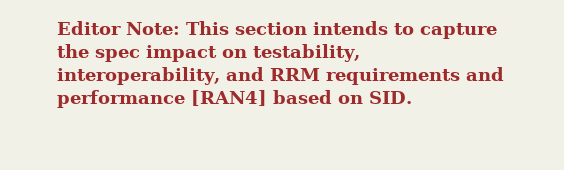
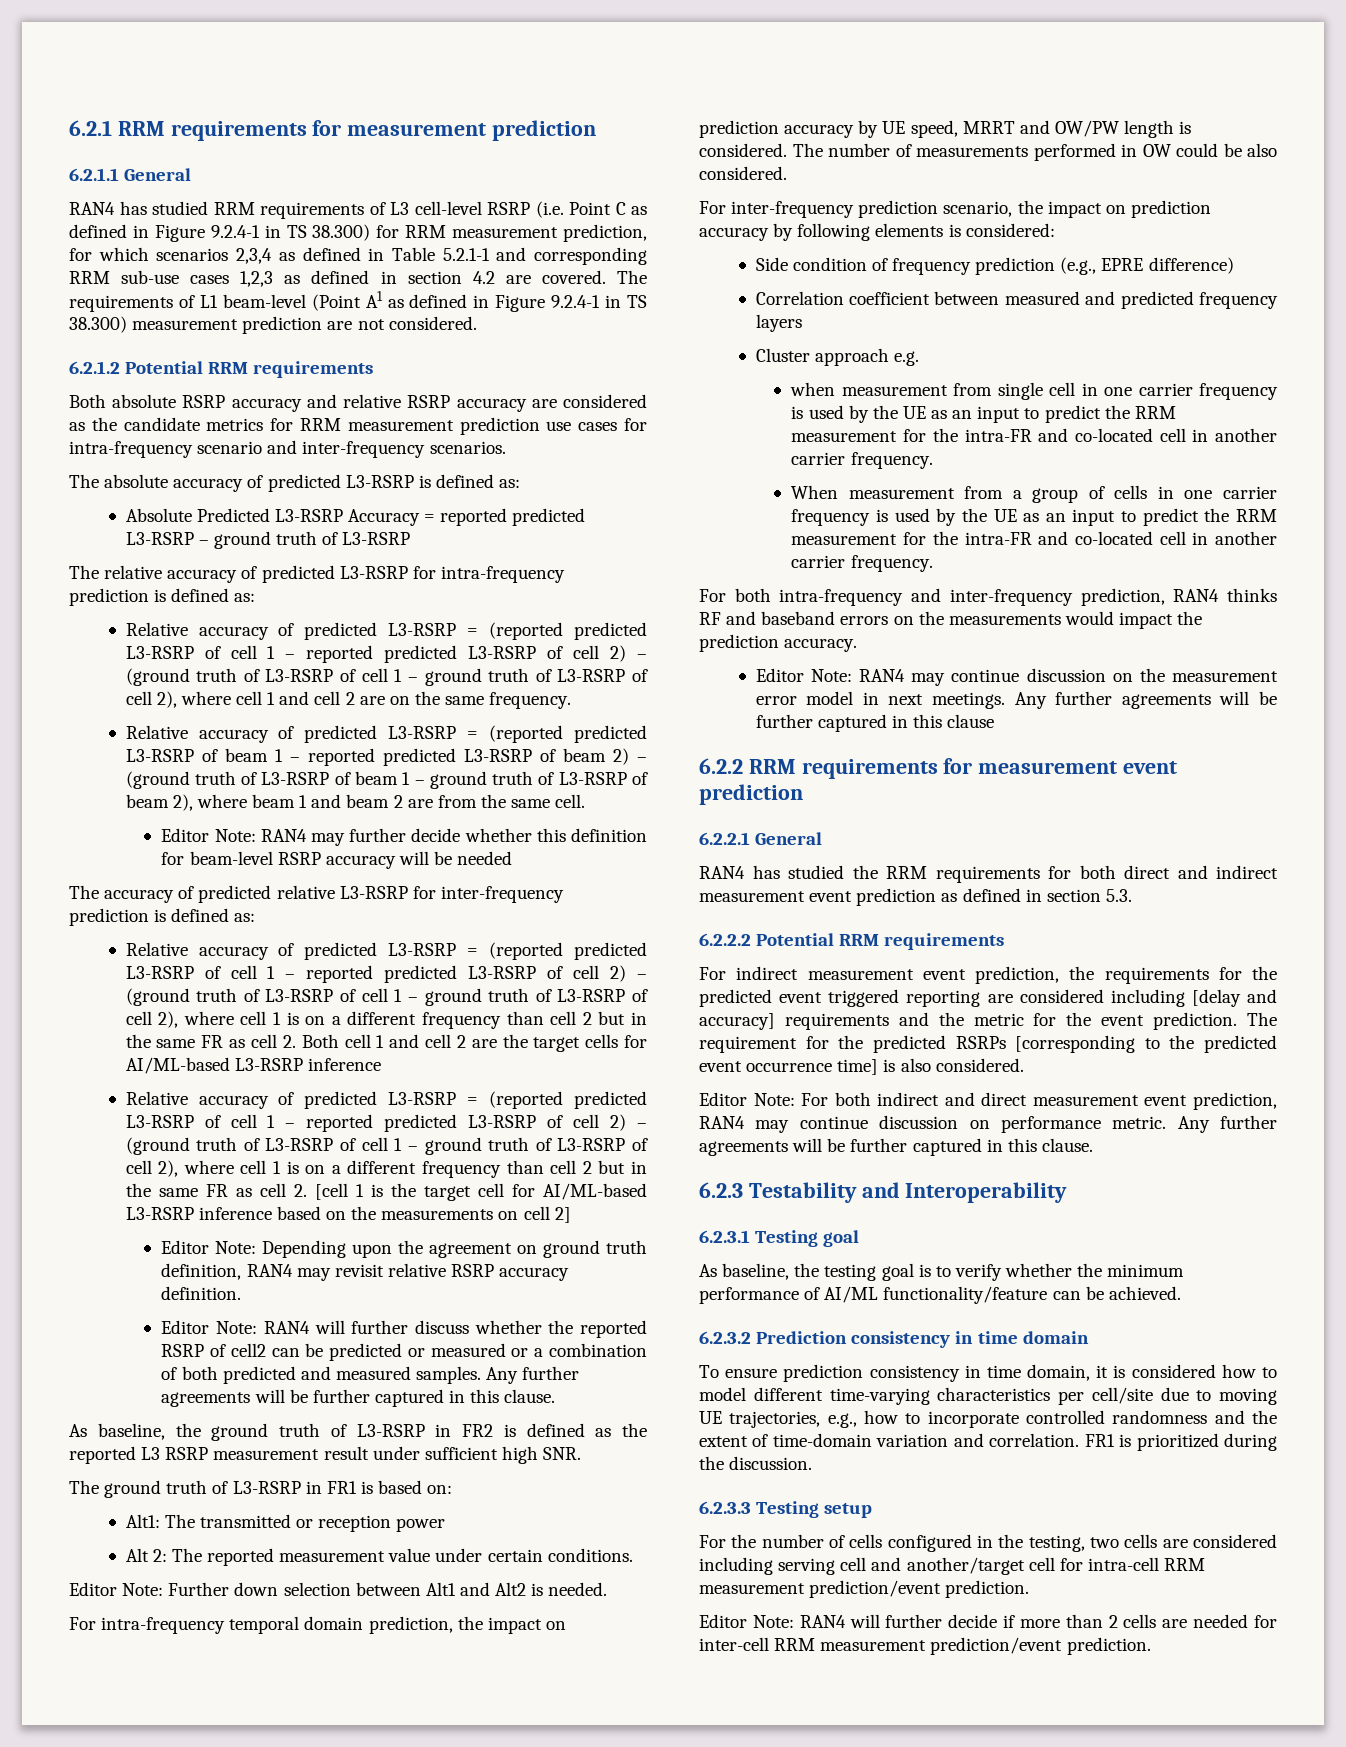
- Editor Note: This section intends to capture the spec impact on testability, interoperability, and RRM requirements and performance [RAN4] based on SID.
+ 6.2.1 RRM requirements for measurement prediction
+ 6.2.1.1 General
+ RAN4 has studied RRM requirements of L3 cell-level RSRP (i.e. Point C as defined in Figure 9.2.4-1 in TS 38.300) for RRM measurement prediction, for which scenarios 2,3,4 as defined in Table 5.2.1-1 and corresponding RRM sub-use cases 1,2,3 as defined in section 4.2 are covered. The requirements of L1 beam-level (Point A1 as defined in Figure 9.2.4-1 in TS 38.300) measurement prediction are not considered.
+ 6.2.1.2 Potential RRM requirements
+ Both absolute RSRP accuracy and relative RSRP accuracy are considered as the candidate metrics for RRM measurement prediction use cases for intra-frequency scenario and inter-frequency scenarios.
+ The absolute accuracy of predicted L3-RSRP is defined as:
+ Absolute Predicted L3-RSRP Accuracy = reported predicted L3-RSRP – ground truth of L3-RSRP
+ The relative accuracy of predicted L3-RSRP for intra-frequency prediction is defined as:
+ Relative accuracy of predicted L3-RSRP = (reported predicted L3-RSRP of cell 1 – reported predicted L3-RSRP of cell 2) – (ground truth of L3-RSRP of cell 1 – ground truth of L3-RSRP of cell 2), where cell 1 and cell 2 are on the same frequency.
+ Relative accuracy of predicted L3-RSRP = (reported predicted L3-RSRP of beam 1 – reported predicted L3-RSRP of beam 2) – (ground truth of L3-RSRP of beam 1 – ground truth of L3-RSRP of beam 2), where beam 1 and beam 2 are from the same cell.
+ Editor Note: RAN4 may further decide whether this definition for beam-level RSRP accuracy will be needed
+ The accuracy of predicted relative L3-RSRP for inter-frequency prediction is defined as:
+ Relative accuracy of predicted L3-RSRP = (reported predicted L3-RSRP of cell 1 – reported predicted L3-RSRP of cell 2) – (ground truth of L3-RSRP of cell 1 – ground truth of L3-RSRP of cell 2), where cell 1 is on a different frequency than cell 2 but in the same FR as cell 2. Both cell 1 and cell 2 are the target cells for AI/ML-based L3-RSRP inference
+ Relative accuracy of predicted L3-RSRP = (reported predicted L3-RSRP of cell 1 – reported predicted L3-RSRP of cell 2) – (ground truth of L3-RSRP of cell 1 – ground truth of L3-RSRP of cell 2), where cell 1 is on a different frequency than cell 2 but in the same FR as cell 2. [cell 1 is the target cell for AI/ML-based L3-RSRP inference based on the measurements on cell 2]
+ Editor Note: Depending upon the agreement on ground truth definition, RAN4 may revisit relative RSRP accuracy definition.
+ Editor Note: RAN4 will further discuss whether the reported RSRP of cell2 can be predicted or measured or a combination of both predicted and measured samples. Any further agreements will be further captured in this clause.
+ As baseline, the ground truth of L3-RSRP in FR2 is defined as the reported L3 RSRP measurement result under sufficient high SNR.
+ The ground truth of L3-RSRP in FR1 is based on:
+ Alt1: The transmitted or reception power
+ Alt 2: The reported measurement value under certain conditions.
+ Editor Note: Further down selection between Alt1 and Alt2 is needed.
+ For intra-frequency temporal domain prediction, the impact on prediction accuracy by UE speed, MRRT and OW/PW length is considered. The number of measurements performed in OW could be also considered.
+ For inter-frequency prediction scenario, the impact on prediction accuracy by following elements is considered:
+ Side condition of frequency prediction (e.g., EPRE difference)
+ Correlation coefficient between measured and predicted frequency layers
+ Cluster approach e.g.
+ when measurement from single cell in one carrier frequency is used by the UE as an input to predict the RRM measurement for the intra-FR and co-located cell in another carrier frequency.
+ When measurement from a group of cells in one carrier frequency is used by the UE as an input to predict the RRM measurement for the intra-FR and co-located cell in another carrier frequency.
+ For both intra-frequency and inter-frequency prediction, RAN4 thinks RF and baseband errors on the measurements would impact the prediction accuracy.
+ Editor Note: RAN4 may continue discussion on the measurement error model in next meetings. Any further agreements will be further captured in this clause
+ 6.2.2 RRM requirements for measurement event prediction
+ 6.2.2.1 General
+ RAN4 has studied the RRM requirements for both direct and indirect measurement event prediction as defined in section 5.3.
+ 6.2.2.2 Potential RRM requirements
+ For indirect measurement event prediction, the requirements for the predicted event triggered reporting are considered including [delay and accuracy] requirements and the metric for the event prediction. The requirement for the predicted RSRPs [corresponding to the predicted event occurrence time] is also considered.
+ Editor Note: For both indirect and direct measurement event prediction, RAN4 may continue discussion on performance metric. Any further agreements will be further captured in this clause.
+ 6.2.3 Testability and Interoperability
+ 6.2.3.1 Testing goal
+ As baseline, the testing goal is to verify whether the minimum performance of AI/ML functionality/feature can be achieved.
+ 6.2.3.2 Prediction consistency in time domain
+ To ensure prediction consistency in time domain, it is considered how to model different time-varying characteristics per cell/site due to moving UE trajectories, e.g., how to incorporate controlled randomness and the extent of time-domain variation and correlation. FR1 is prioritized during the discussion.
+ 6.2.3.3 Testing setup
+ For the number of cells configured in the testing, two cells are considered including serving cell and another/target cell for intra-cell RRM measurement prediction/event prediction.
+ Editor Note: RAN4 will further decide if more than 2 cells are needed for inter-cell RRM measurement prediction/event prediction.

